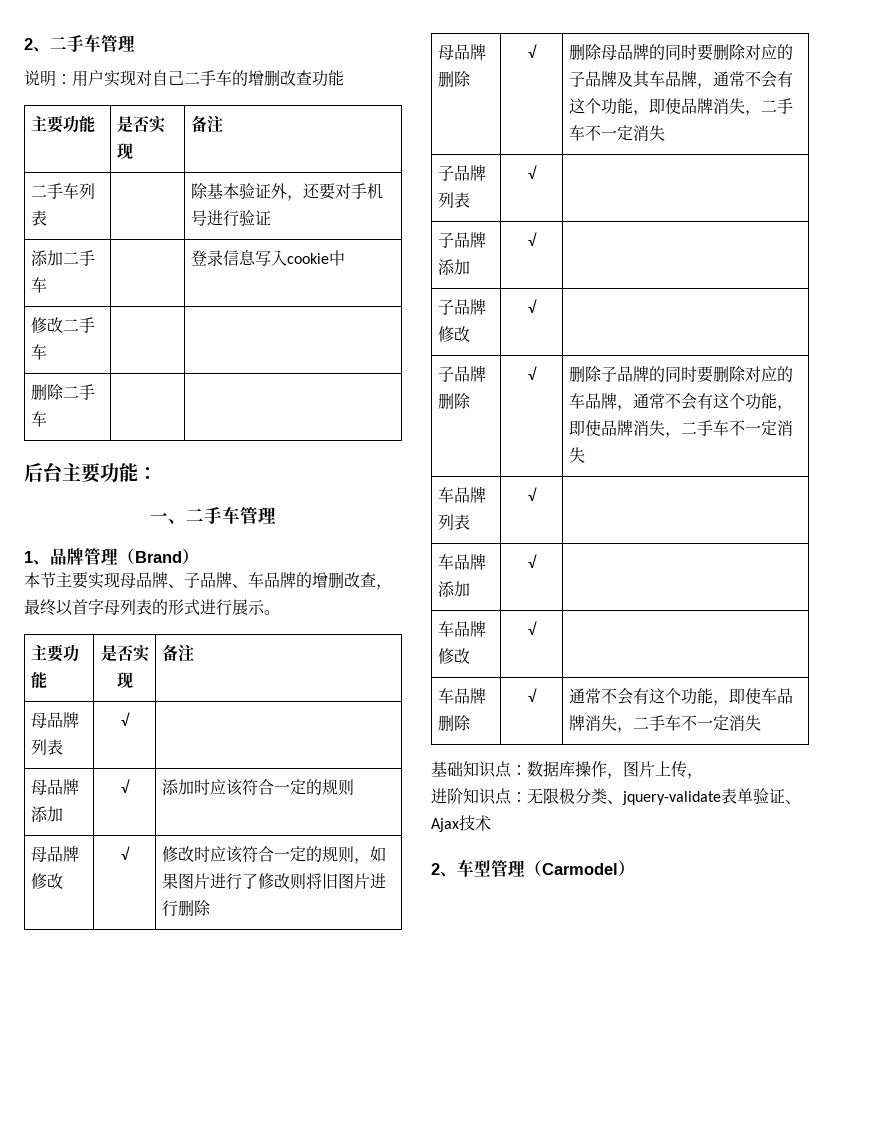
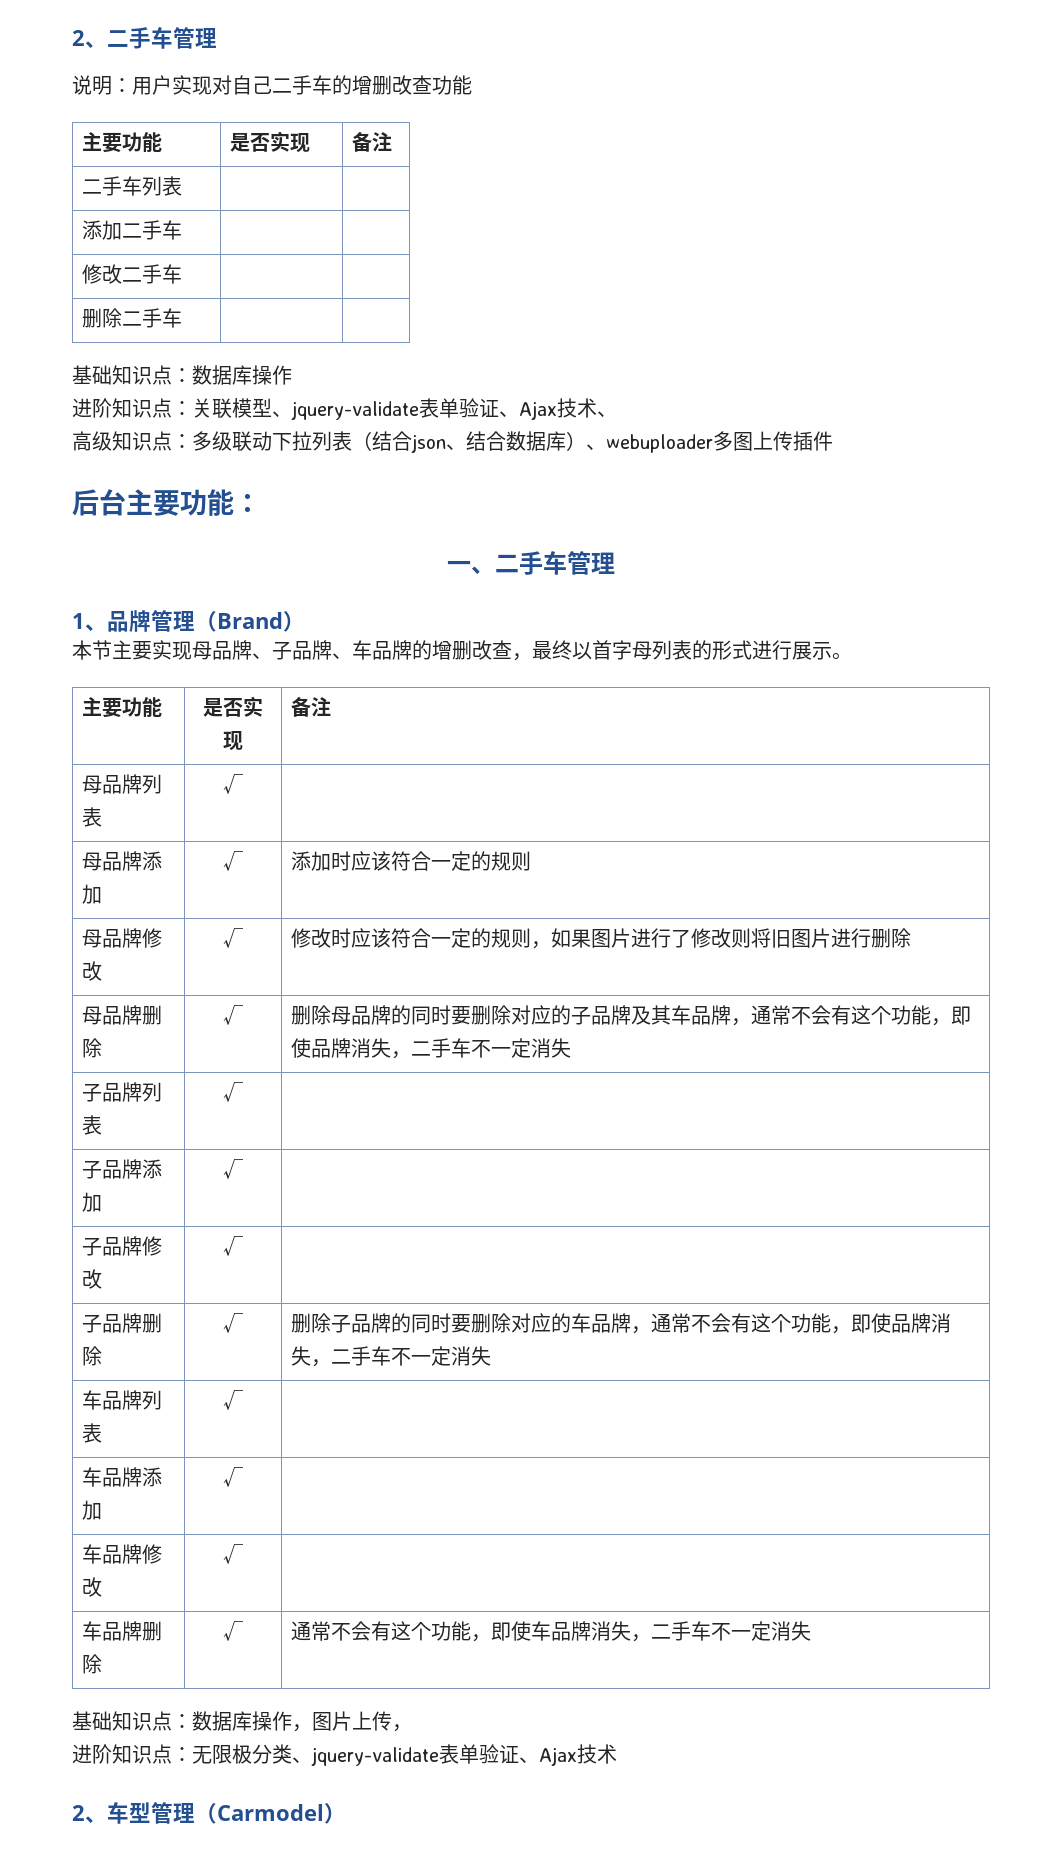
- 二手车列表 | | 除基本验证外，还要对手机号进行验证
- 添加二手车 | | 登录信息写入cookie中
+ 二手车列表 | |
+ 添加二手车 | |
  删除二手车 | |
+ 基础知识点：数据库操作
+ 进阶知识点：关联模型、jquery-validate表单验证、Ajax技术、
+ 高级知识点：多级联动下拉列表（结合json、结合数据库）、webuploader多图上传插件

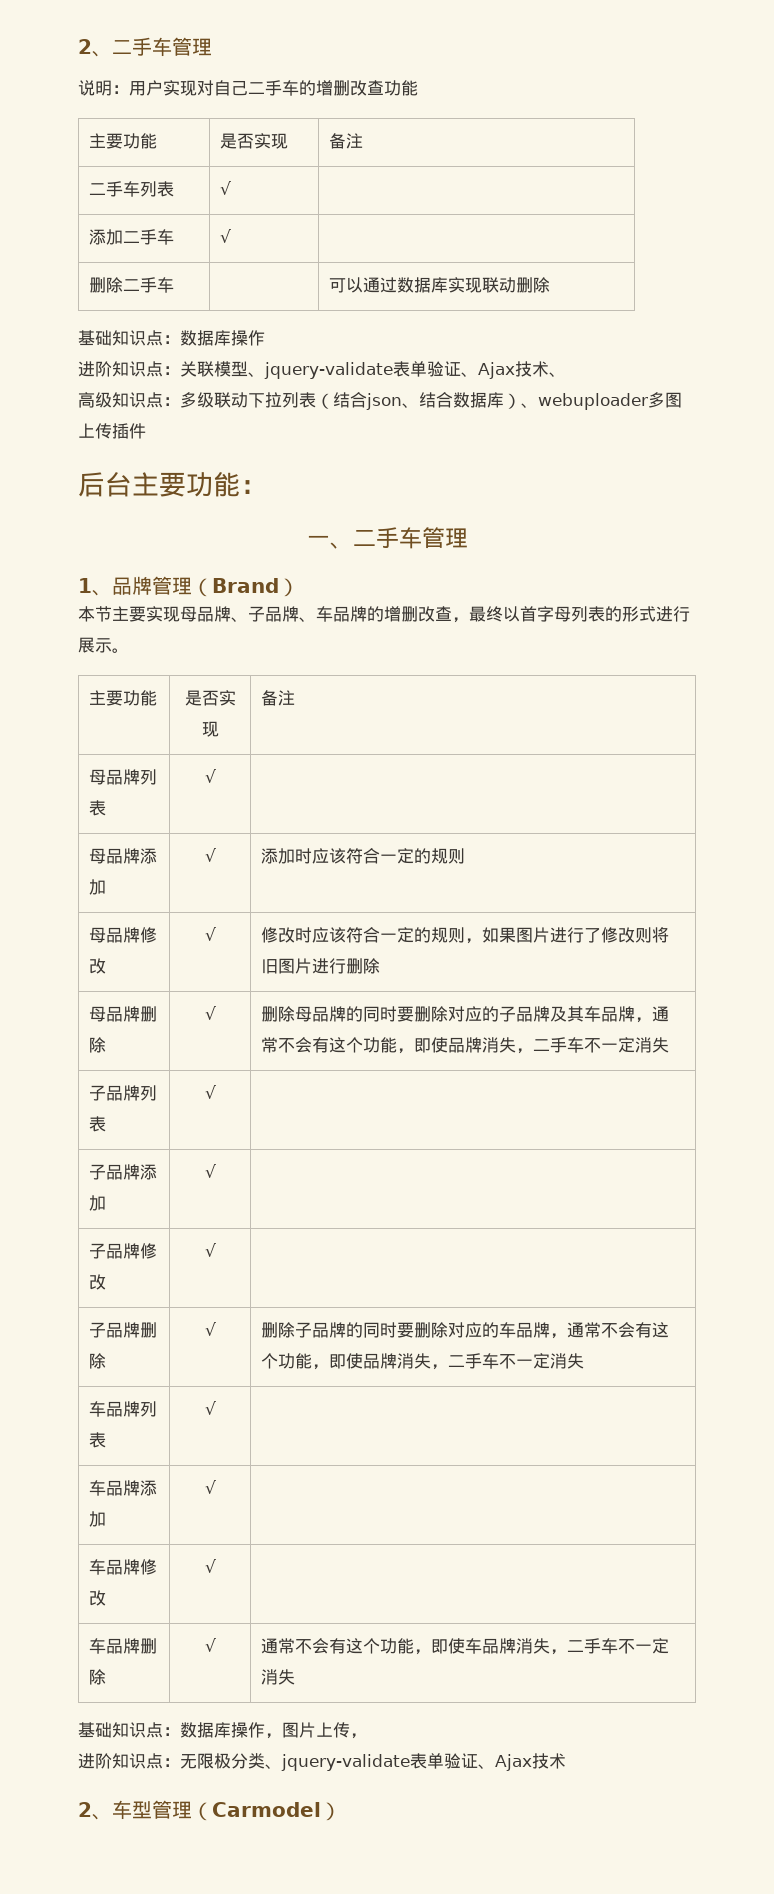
- 二手车列表 | |
+ 二手车列表 | √ |
- 添加二手车 | |
- 修改二手车 | |
+ 添加二手车 | √ |
- 删除二手车 | |
+ 删除二手车 | | 可以通过数据库实现联动删除

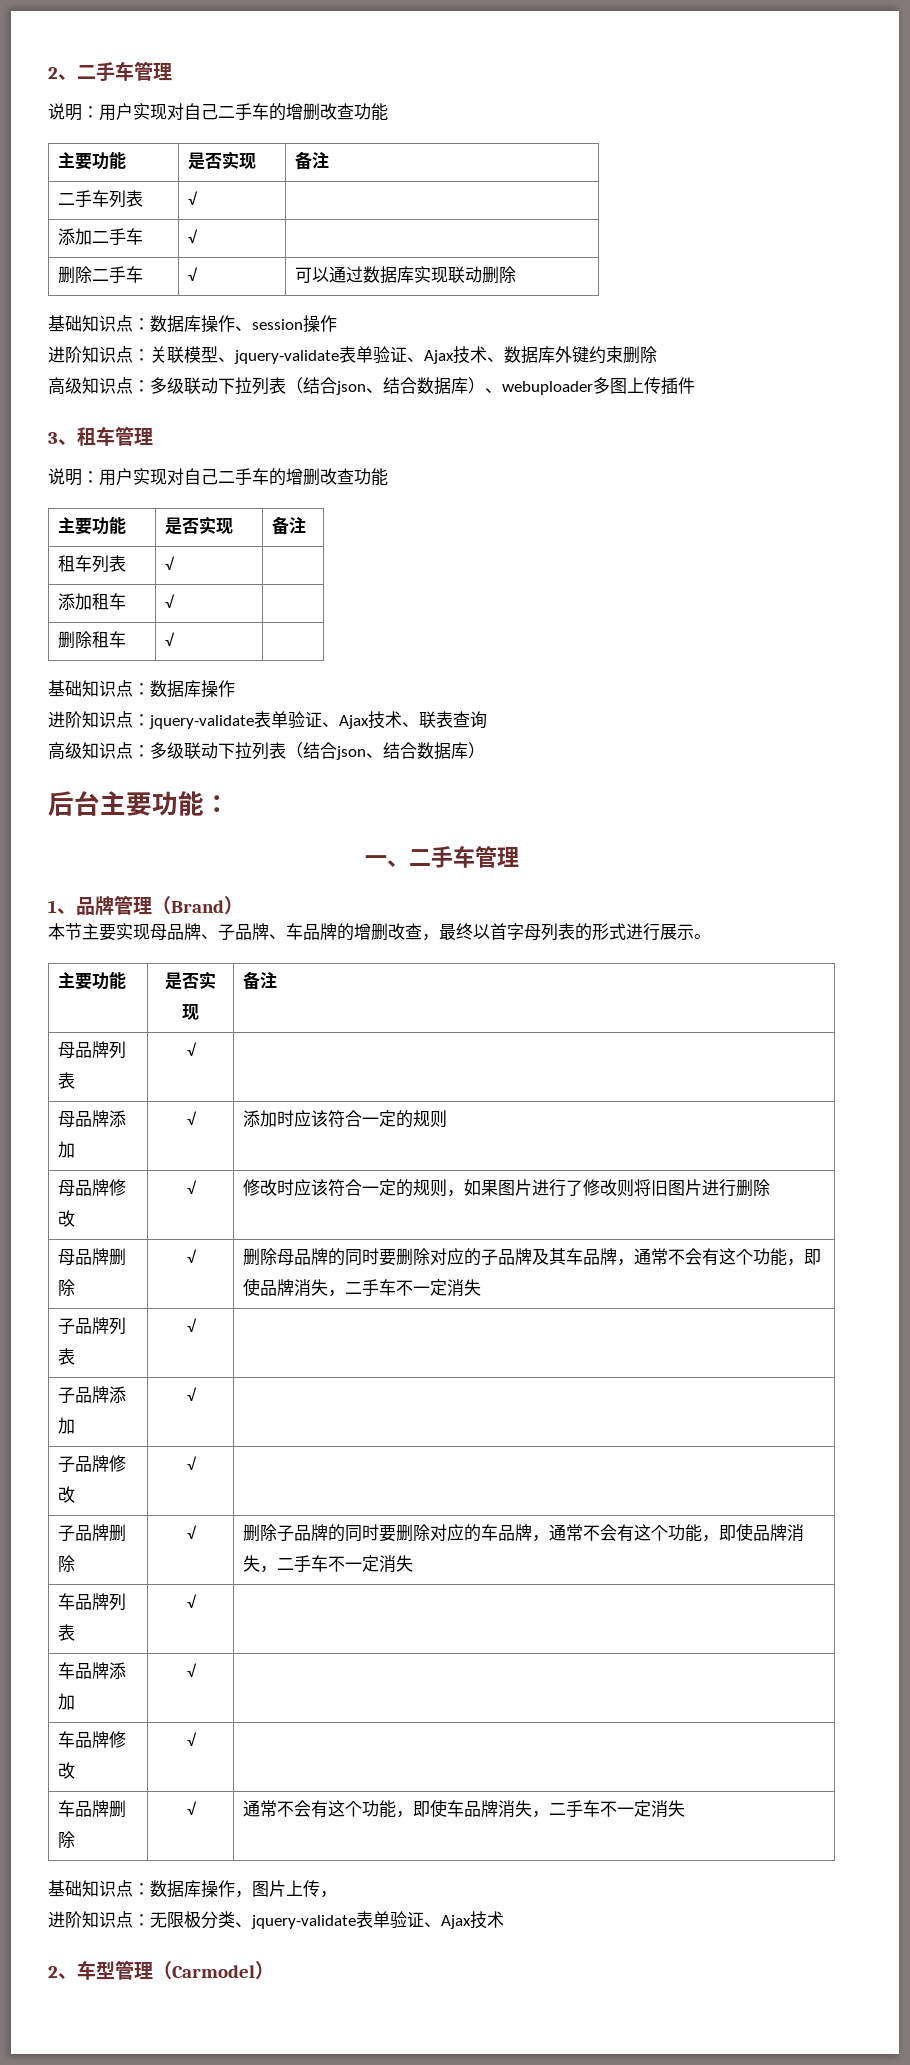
- 删除二手车 | | 可以通过数据库实现联动删除
- 基础知识点：数据库操作
+ 删除二手车 | √ | 可以通过数据库实现联动删除
+ 基础知识点：数据库操作、session操作
- 进阶知识点：关联模型、jquery-validate表单验证、Ajax技术、
+ 进阶知识点：关联模型、jquery-validate表单验证、Ajax技术、数据库外键约束删除
+ 3、租车管理
+ 说明：用户实现对自己二手车的增删改查功能
+ 主要功能 | 是否实现 | 备注
+ 租车列表 | √ |
+ 添加租车 | √ |
+ 删除租车 | √ |
+ 基础知识点：数据库操作
+ 进阶知识点：jquery-validate表单验证、Ajax技术、联表查询
+ 高级知识点：多级联动下拉列表（结合json、结合数据库）

